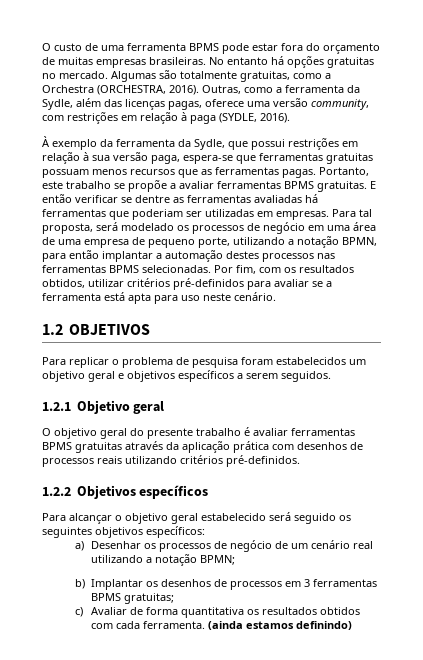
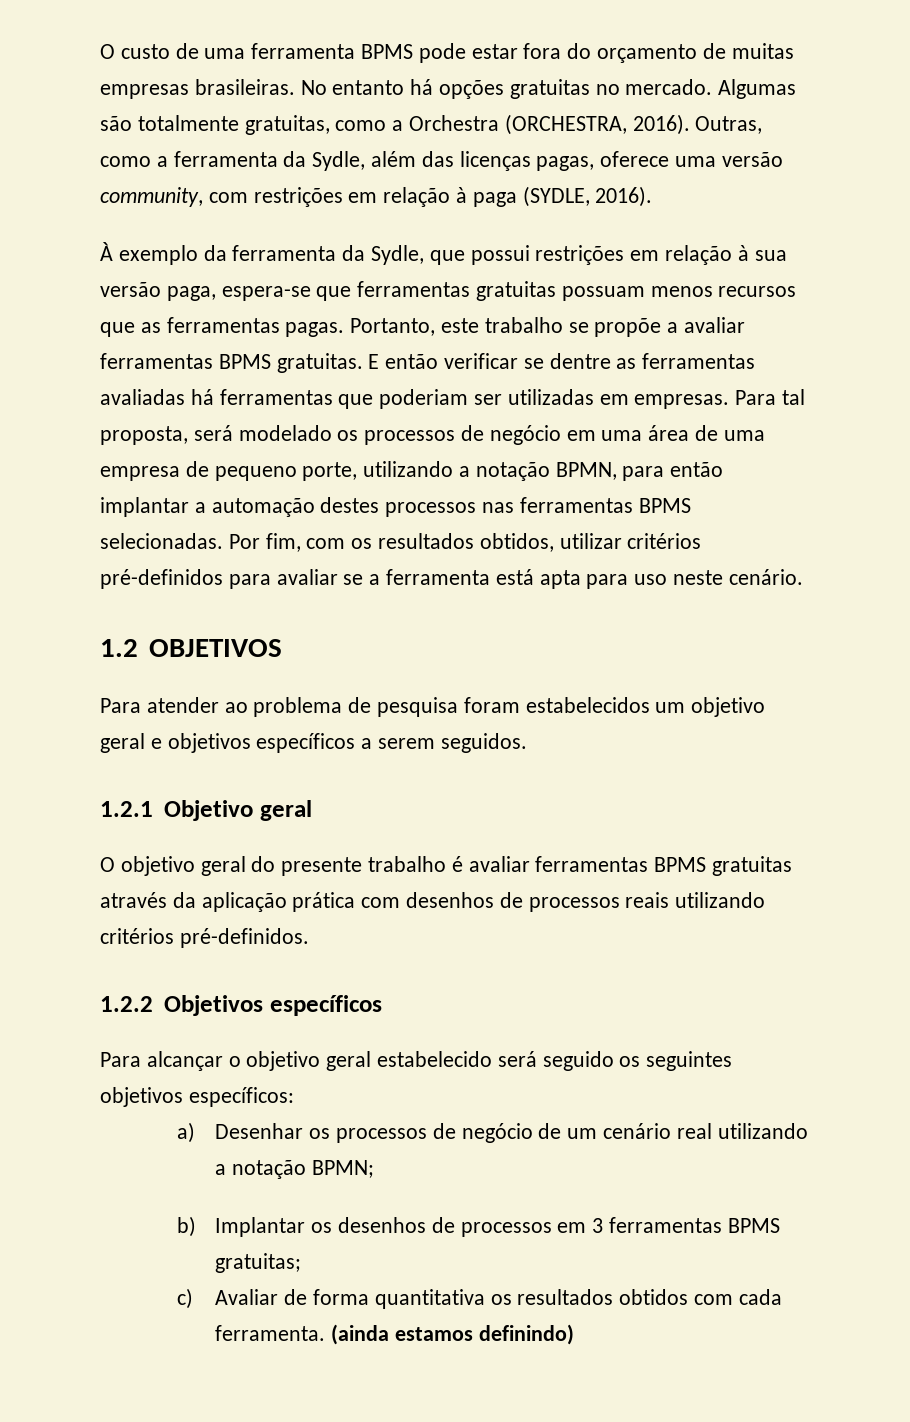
- Para replicar o problema de pesquisa foram estabelecidos um objetivo geral e objetivos específicos a serem seguidos.
+ Para atender ao problema de pesquisa foram estabelecidos um objetivo geral e objetivos específicos a serem seguidos.

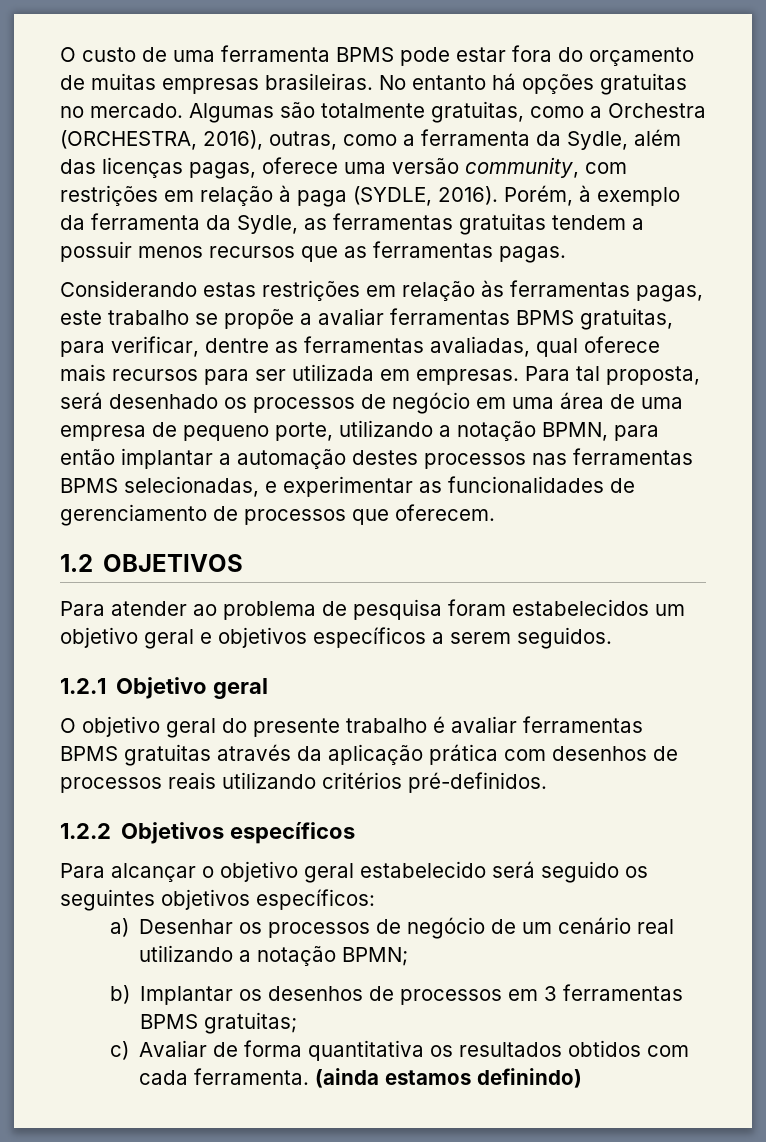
- Algumas são totalmente gratuitas, como a Orchestra (ORCHESTRA, 2016). Outras, como a ferramenta da Sydle, além das licenças pagas, oferece uma versão community, com restrições em relação à paga (SYDLE, 2016).
- À exemplo da ferramenta da Sydle, que possui restrições em relação à sua versão paga, espera-se que ferramentas gratuitas possuam menos recursos que as ferramentas pagas. Portanto, este trabalho se propõe a avaliar ferramentas BPMS gratuitas. E então verificar se dentre as ferramentas avaliadas há ferramentas que poderiam ser utilizadas em empresas.
+ Algumas são totalmente gratuitas, como a Orchestra (ORCHESTRA, 2016), outras, como a ferramenta da Sydle, além das licenças pagas, oferece uma versão community, com restrições em relação à paga (SYDLE, 2016). Porém, à exemplo da ferramenta da Sydle, as ferramentas gratuitas tendem a possuir menos recursos que as ferramentas pagas.
+ Considerando estas restrições em relação às ferramentas pagas, este trabalho se propõe a avaliar ferramentas BPMS gratuitas, para verificar, dentre as ferramentas avaliadas, qual oferece mais recursos para ser utilizada em empresas.
- Para tal proposta, será modelado os processos de negócio em uma área de uma empresa de pequeno porte, utilizando a notação BPMN, para então implantar a automação destes processos nas ferramentas BPMS selecionadas. Por fim, com os resultados obtidos, utilizar critérios pré-definidos para avaliar se a ferramenta está apta para uso neste cenário.
+ Para tal proposta, será desenhado os processos de negócio em uma área de uma empresa de pequeno porte, utilizando a notação BPMN, para então implantar a automação destes processos nas ferramentas BPMS selecionadas, e experimentar as funcionalidades de gerenciamento de processos que oferecem.

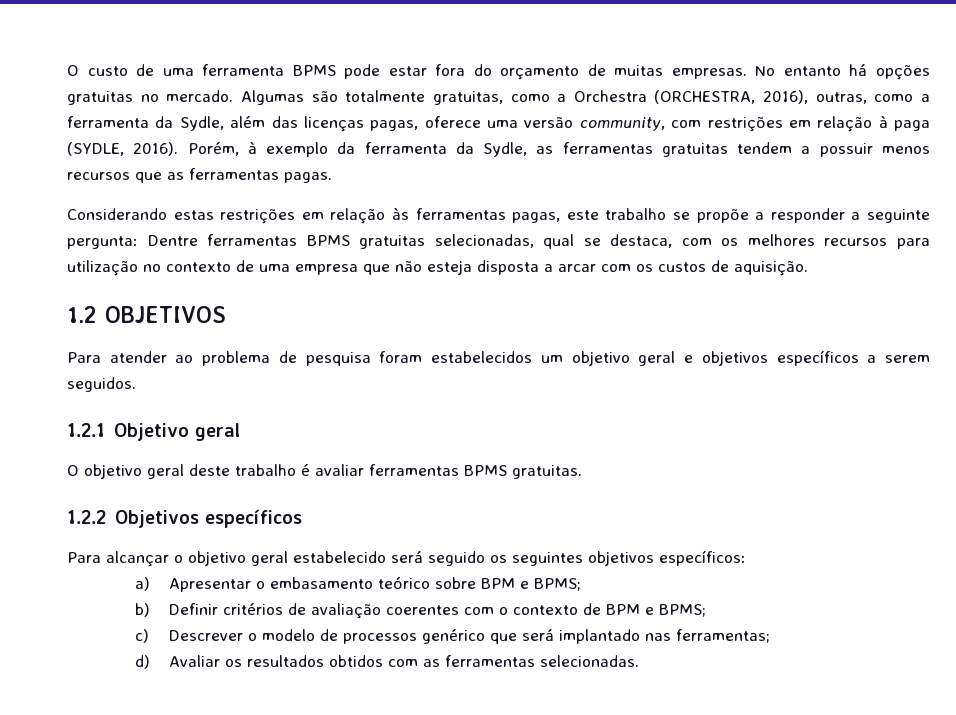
- O custo de uma ferramenta BPMS pode estar fora do orçamento de muitas empresas brasileiras.
+ O custo de uma ferramenta BPMS pode estar fora do orçamento de muitas empresas.
- Considerando estas restrições em relação às ferramentas pagas, este trabalho se propõe a avaliar ferramentas BPMS gratuitas, para verificar, dentre as ferramentas avaliadas, qual oferece mais recursos para ser utilizada em empresas. Para tal proposta, será desenhado os processos de negócio em uma área de uma empresa de pequeno porte, utilizando a notação BPMN, para então implantar a automação destes processos nas ferramentas BPMS selecionadas, e experimentar as funcionalidades de gerenciamento de processos que oferecem.
+ Considerando estas restrições em relação às ferramentas pagas, este trabalho se propõe a responder a seguinte pergunta: Dentre ferramentas BPMS gratuitas selecionadas, qual se destaca, com os melhores recursos para utilização no contexto de uma empresa que não esteja disposta a arcar com os custos de aquisição.
- O objetivo geral do presente trabalho é avaliar ferramentas BPMS gratuitas através da aplicação prática com desenhos de processos reais utilizando critérios pré-definidos.
+ O objetivo geral deste trabalho é avaliar ferramentas BPMS gratuitas.
- a) Desenhar os processos de negócio de um cenário real utilizando a notação BPMN;
- b) Implantar os desenhos de processos em 3 ferramentas BPMS gratuitas;
- c) Avaliar de forma quantitativa os resultados obtidos com cada ferramenta. (ainda estamos definindo)
+ a) Apresentar o embasamento teórico sobre BPM e BPMS;
+ b) Definir critérios de avaliação coerentes com o contexto de BPM e BPMS;
+ c) Descrever o modelo de processos genérico que será implantado nas ferramentas;
+ d) Avaliar os resultados obtidos com as ferramentas selecionadas.

